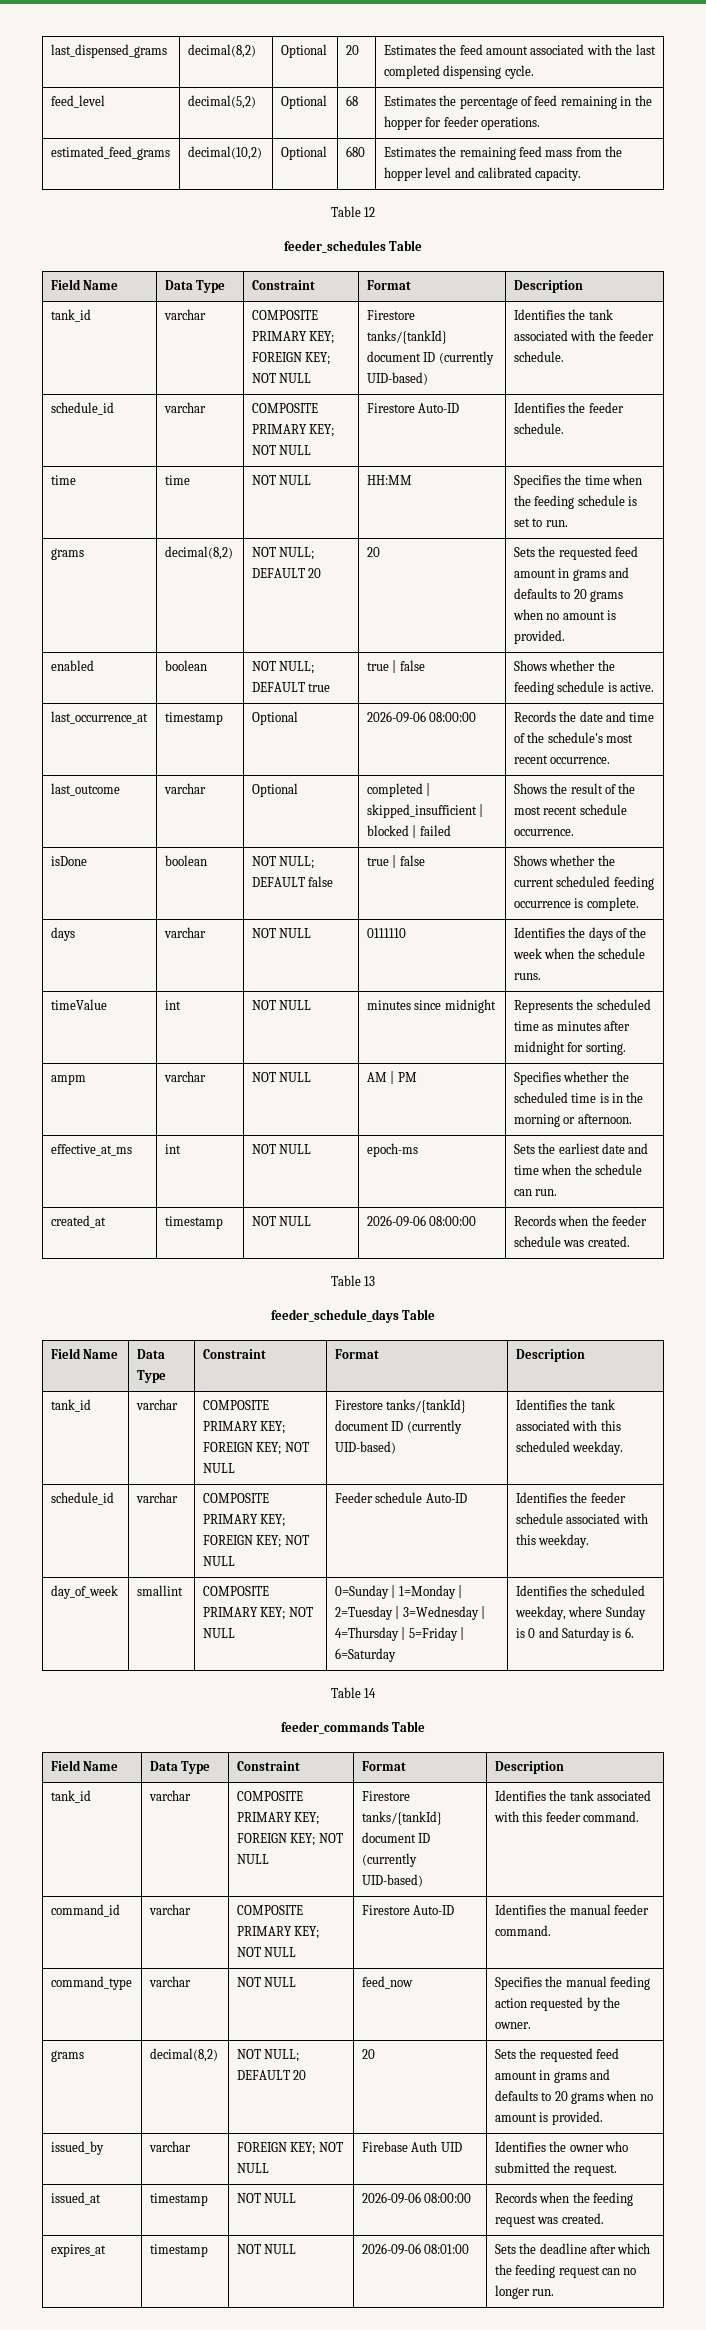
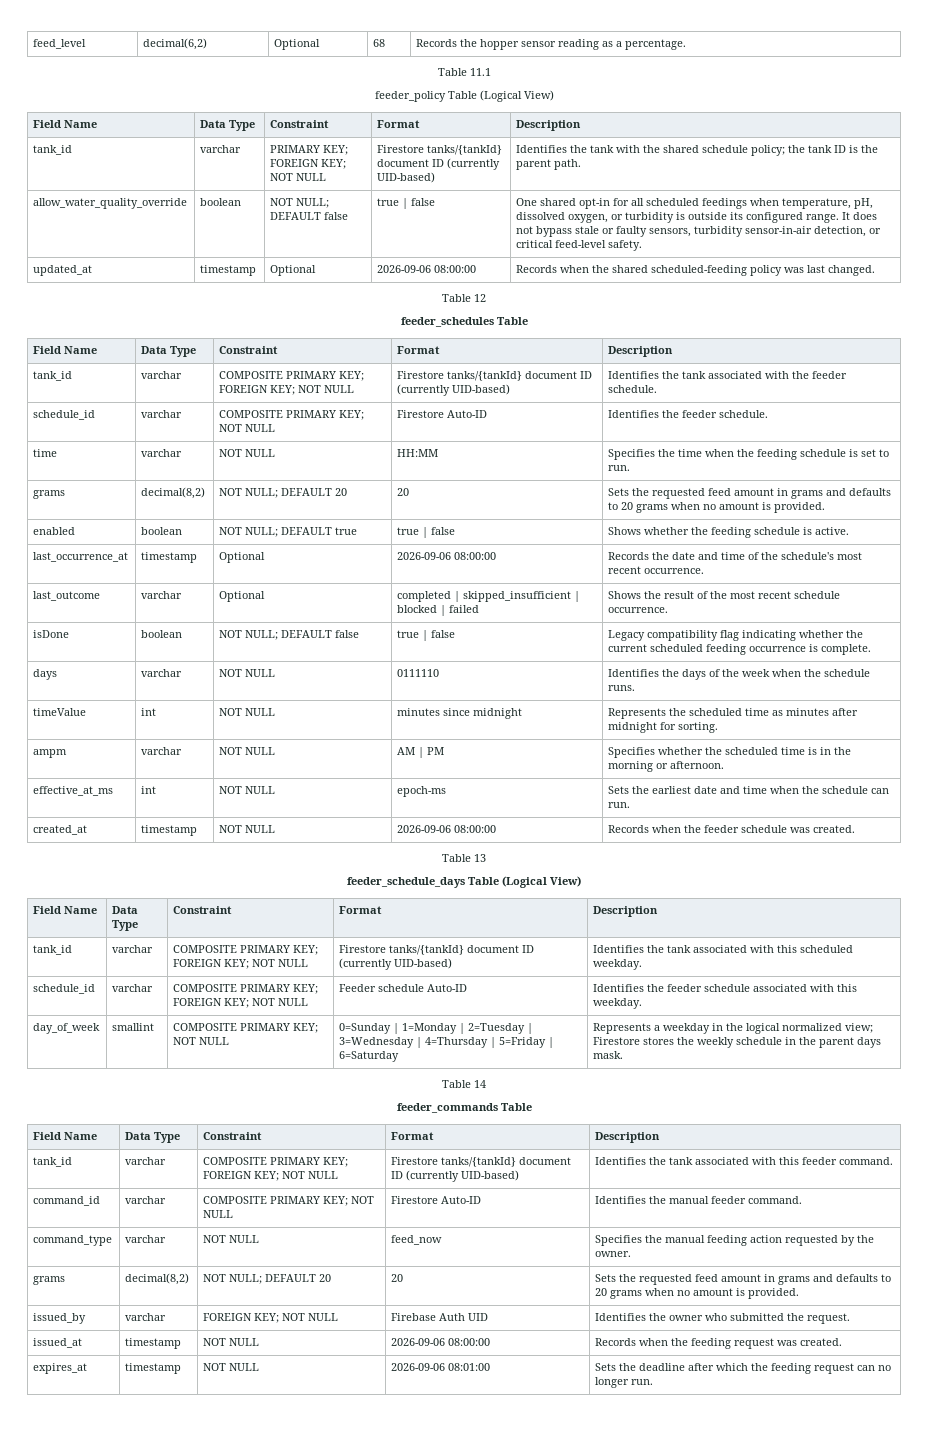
- last_dispensed_grams | decimal(8,2) | Optional | 20 | Estimates the feed amount associated with the last completed dispensing cycle.
- feed_level | decimal(5,2) | Optional | 68 | Estimates the percentage of feed remaining in the hopper for feeder operations.
- estimated_feed_grams | decimal(10,2) | Optional | 680 | Estimates the remaining feed mass from the hopper level and calibrated capacity.
+ feed_level | decimal(6,2) | Optional | 68 | Records the hopper sensor reading as a percentage.
+ Table 11.1
+ feeder_policy Table (Logical View)
+ Field Name | Data Type | Constraint | Format | Description
+ tank_id | varchar | PRIMARY KEY; FOREIGN KEY; NOT NULL | Firestore tanks/{tankId} document ID (currently UID-based) | Identifies the tank with the shared schedule policy; the tank ID is the parent path.
+ allow_water_quality_override | boolean | NOT NULL; DEFAULT false | true | false | One shared opt-in for all scheduled feedings when temperature, pH, dissolved oxygen, or turbidity is outside its configured range. It does not bypass stale or faulty sensors, turbidity sensor-in-air detection, or critical feed-level safety.
+ updated_at | timestamp | Optional | 2026-09-06 08:00:00 | Records when the shared scheduled-feeding policy was last changed.
- time | time | NOT NULL | HH:MM | Specifies the time when the feeding schedule is set to run.
+ time | varchar | NOT NULL | HH:MM | Specifies the time when the feeding schedule is set to run.
- isDone | boolean | NOT NULL; DEFAULT false | true | false | Shows whether the current scheduled feeding occurrence is complete.
+ isDone | boolean | NOT NULL; DEFAULT false | true | false | Legacy compatibility flag indicating whether the current scheduled feeding occurrence is complete.
- feeder_schedule_days Table
+ feeder_schedule_days Table (Logical View)
- day_of_week | smallint | COMPOSITE PRIMARY KEY; NOT NULL | 0=Sunday | 1=Monday | 2=Tuesday | 3=Wednesday | 4=Thursday | 5=Friday | 6=Saturday | Identifies the scheduled weekday, where Sunday is 0 and Saturday is 6.
+ day_of_week | smallint | COMPOSITE PRIMARY KEY; NOT NULL | 0=Sunday | 1=Monday | 2=Tuesday | 3=Wednesday | 4=Thursday | 5=Friday | 6=Saturday | Represents a weekday in the logical normalized view; Firestore stores the weekly schedule in the parent days mask.

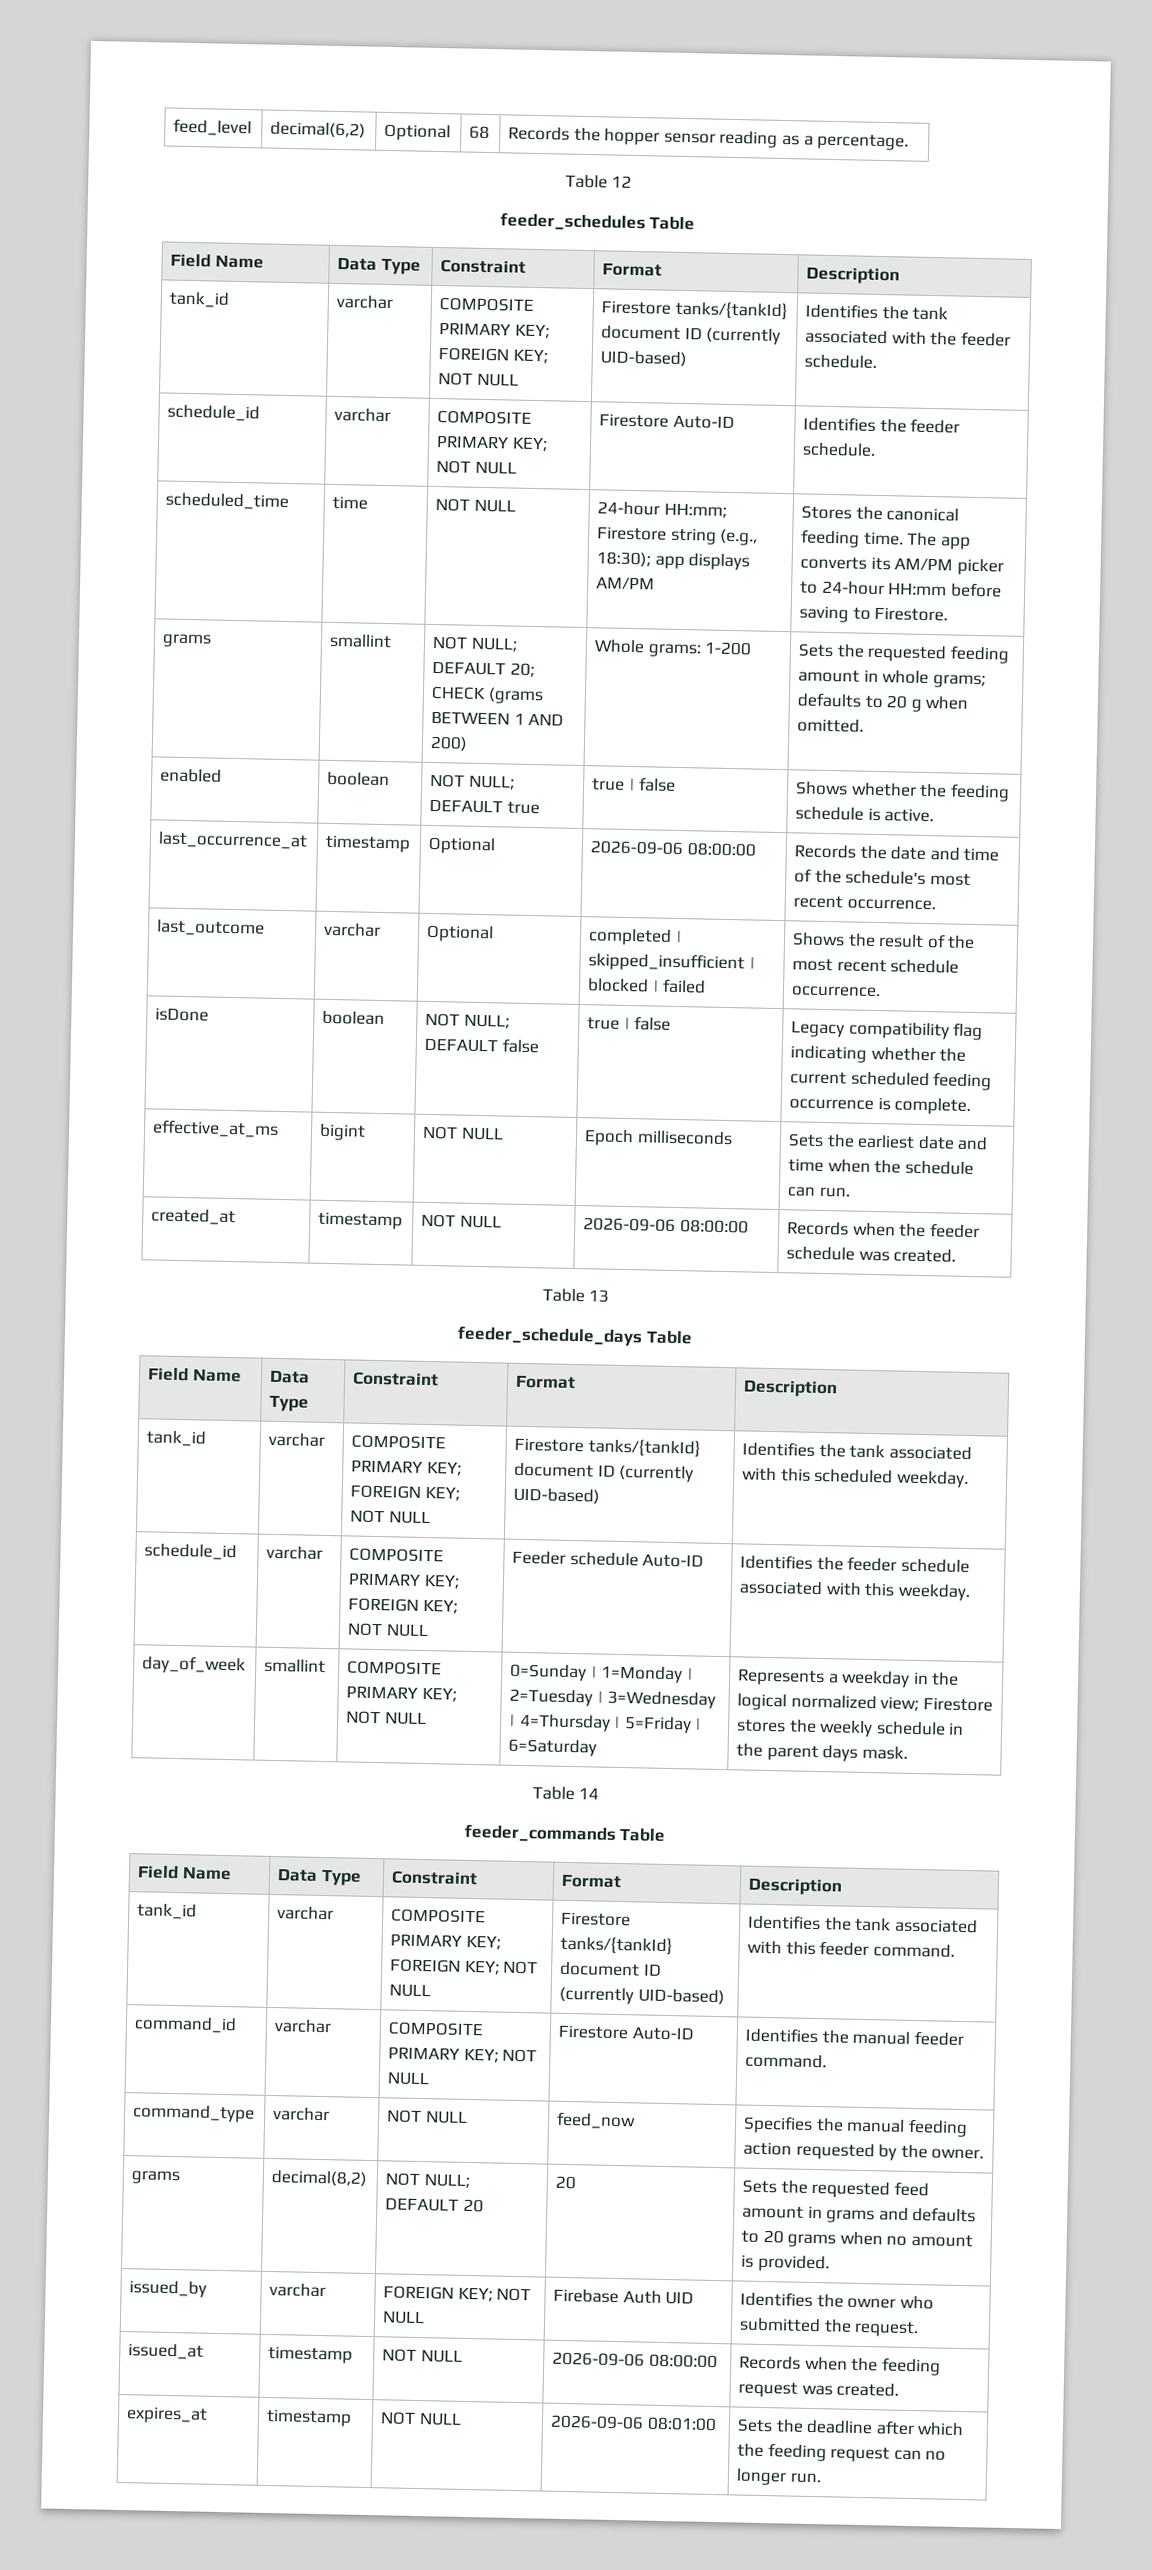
- Table 11.1
- feeder_policy Table (Logical View)
- Field Name | Data Type | Constraint | Format | Description
- tank_id | varchar | PRIMARY KEY; FOREIGN KEY; NOT NULL | Firestore tanks/{tankId} document ID (currently UID-based) | Identifies the tank with the shared schedule policy; the tank ID is the parent path.
- allow_water_quality_override | boolean | NOT NULL; DEFAULT false | true | false | One shared opt-in for all scheduled feedings when temperature, pH, dissolved oxygen, or turbidity is outside its configured range. It does not bypass stale or faulty sensors, turbidity sensor-in-air detection, or critical feed-level safety.
- updated_at | timestamp | Optional | 2026-09-06 08:00:00 | Records when the shared scheduled-feeding policy was last changed.
- time | varchar | NOT NULL | HH:MM | Specifies the time when the feeding schedule is set to run.
- grams | decimal(8,2) | NOT NULL; DEFAULT 20 | 20 | Sets the requested feed amount in grams and defaults to 20 grams when no amount is provided.
+ scheduled_time | time | NOT NULL | 24-hour HH:mm; Firestore string (e.g., 18:30); app displays AM/PM | Stores the canonical feeding time. The app converts its AM/PM picker to 24-hour HH:mm before saving to Firestore.
+ grams | smallint | NOT NULL; DEFAULT 20; CHECK (grams BETWEEN 1 AND 200) | Whole grams: 1-200 | Sets the requested feeding amount in whole grams; defaults to 20 g when omitted.
- days | varchar | NOT NULL | 0111110 | Identifies the days of the week when the schedule runs.
- timeValue | int | NOT NULL | minutes since midnight | Represents the scheduled time as minutes after midnight for sorting.
- ampm | varchar | NOT NULL | AM | PM | Specifies whether the scheduled time is in the morning or afternoon.
- effective_at_ms | int | NOT NULL | epoch-ms | Sets the earliest date and time when the schedule can run.
+ effective_at_ms | bigint | NOT NULL | Epoch milliseconds | Sets the earliest date and time when the schedule can run.
- feeder_schedule_days Table (Logical View)
+ feeder_schedule_days Table

